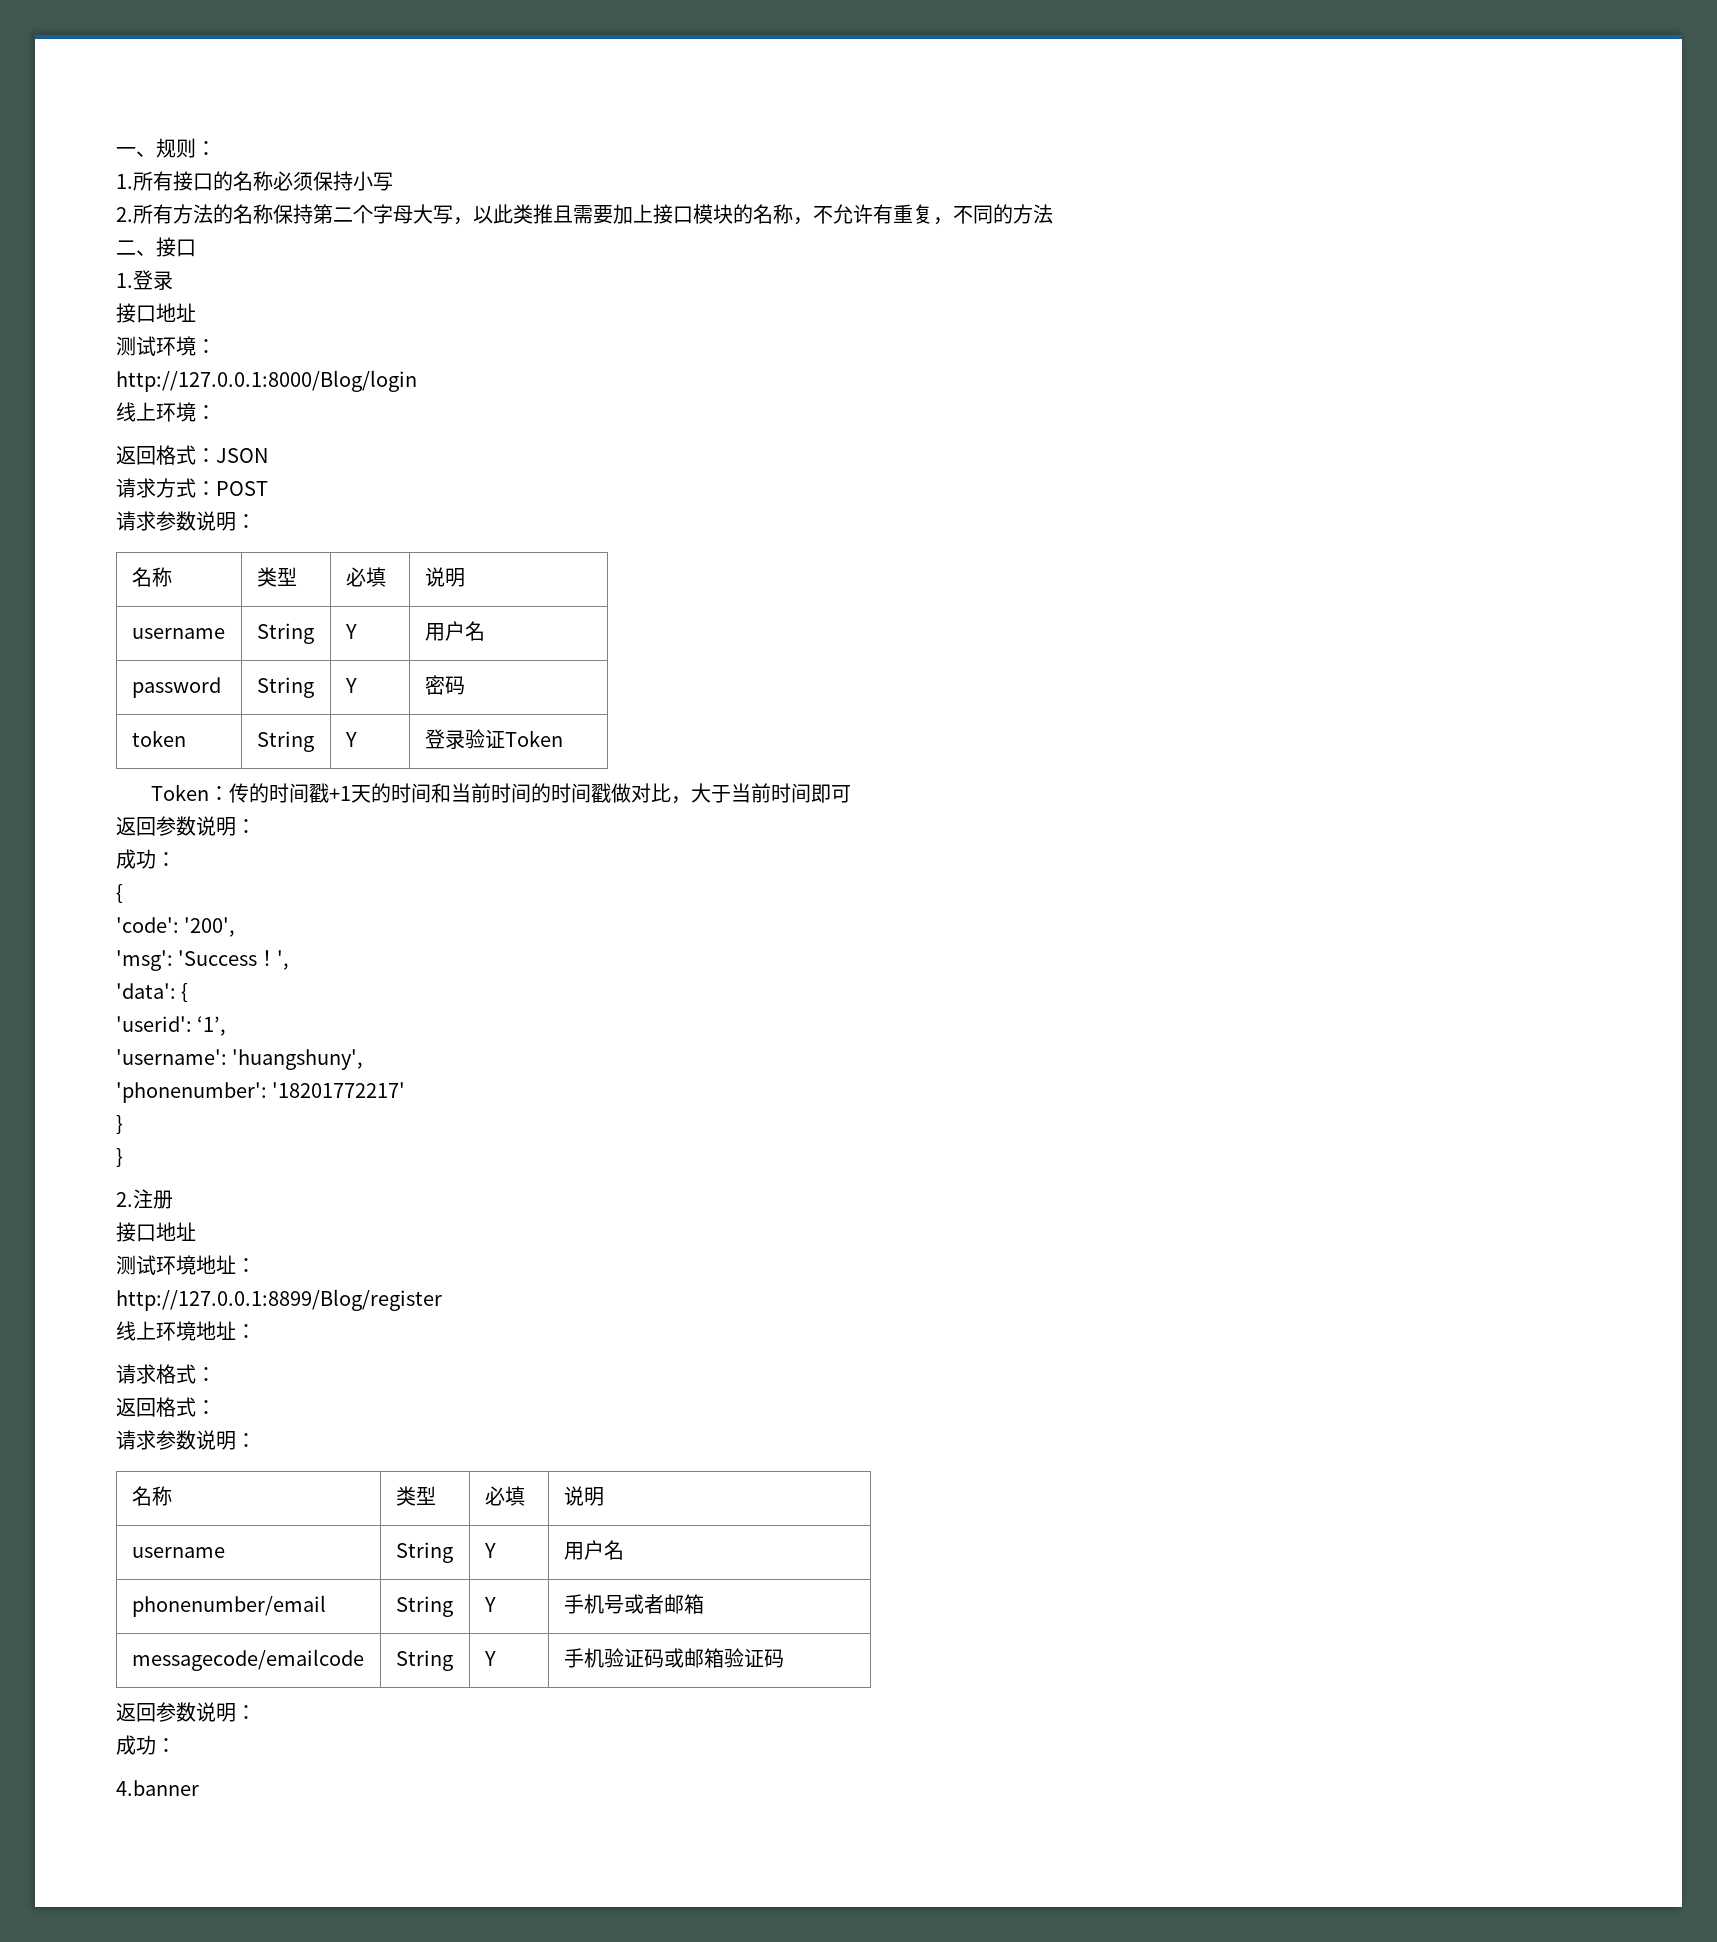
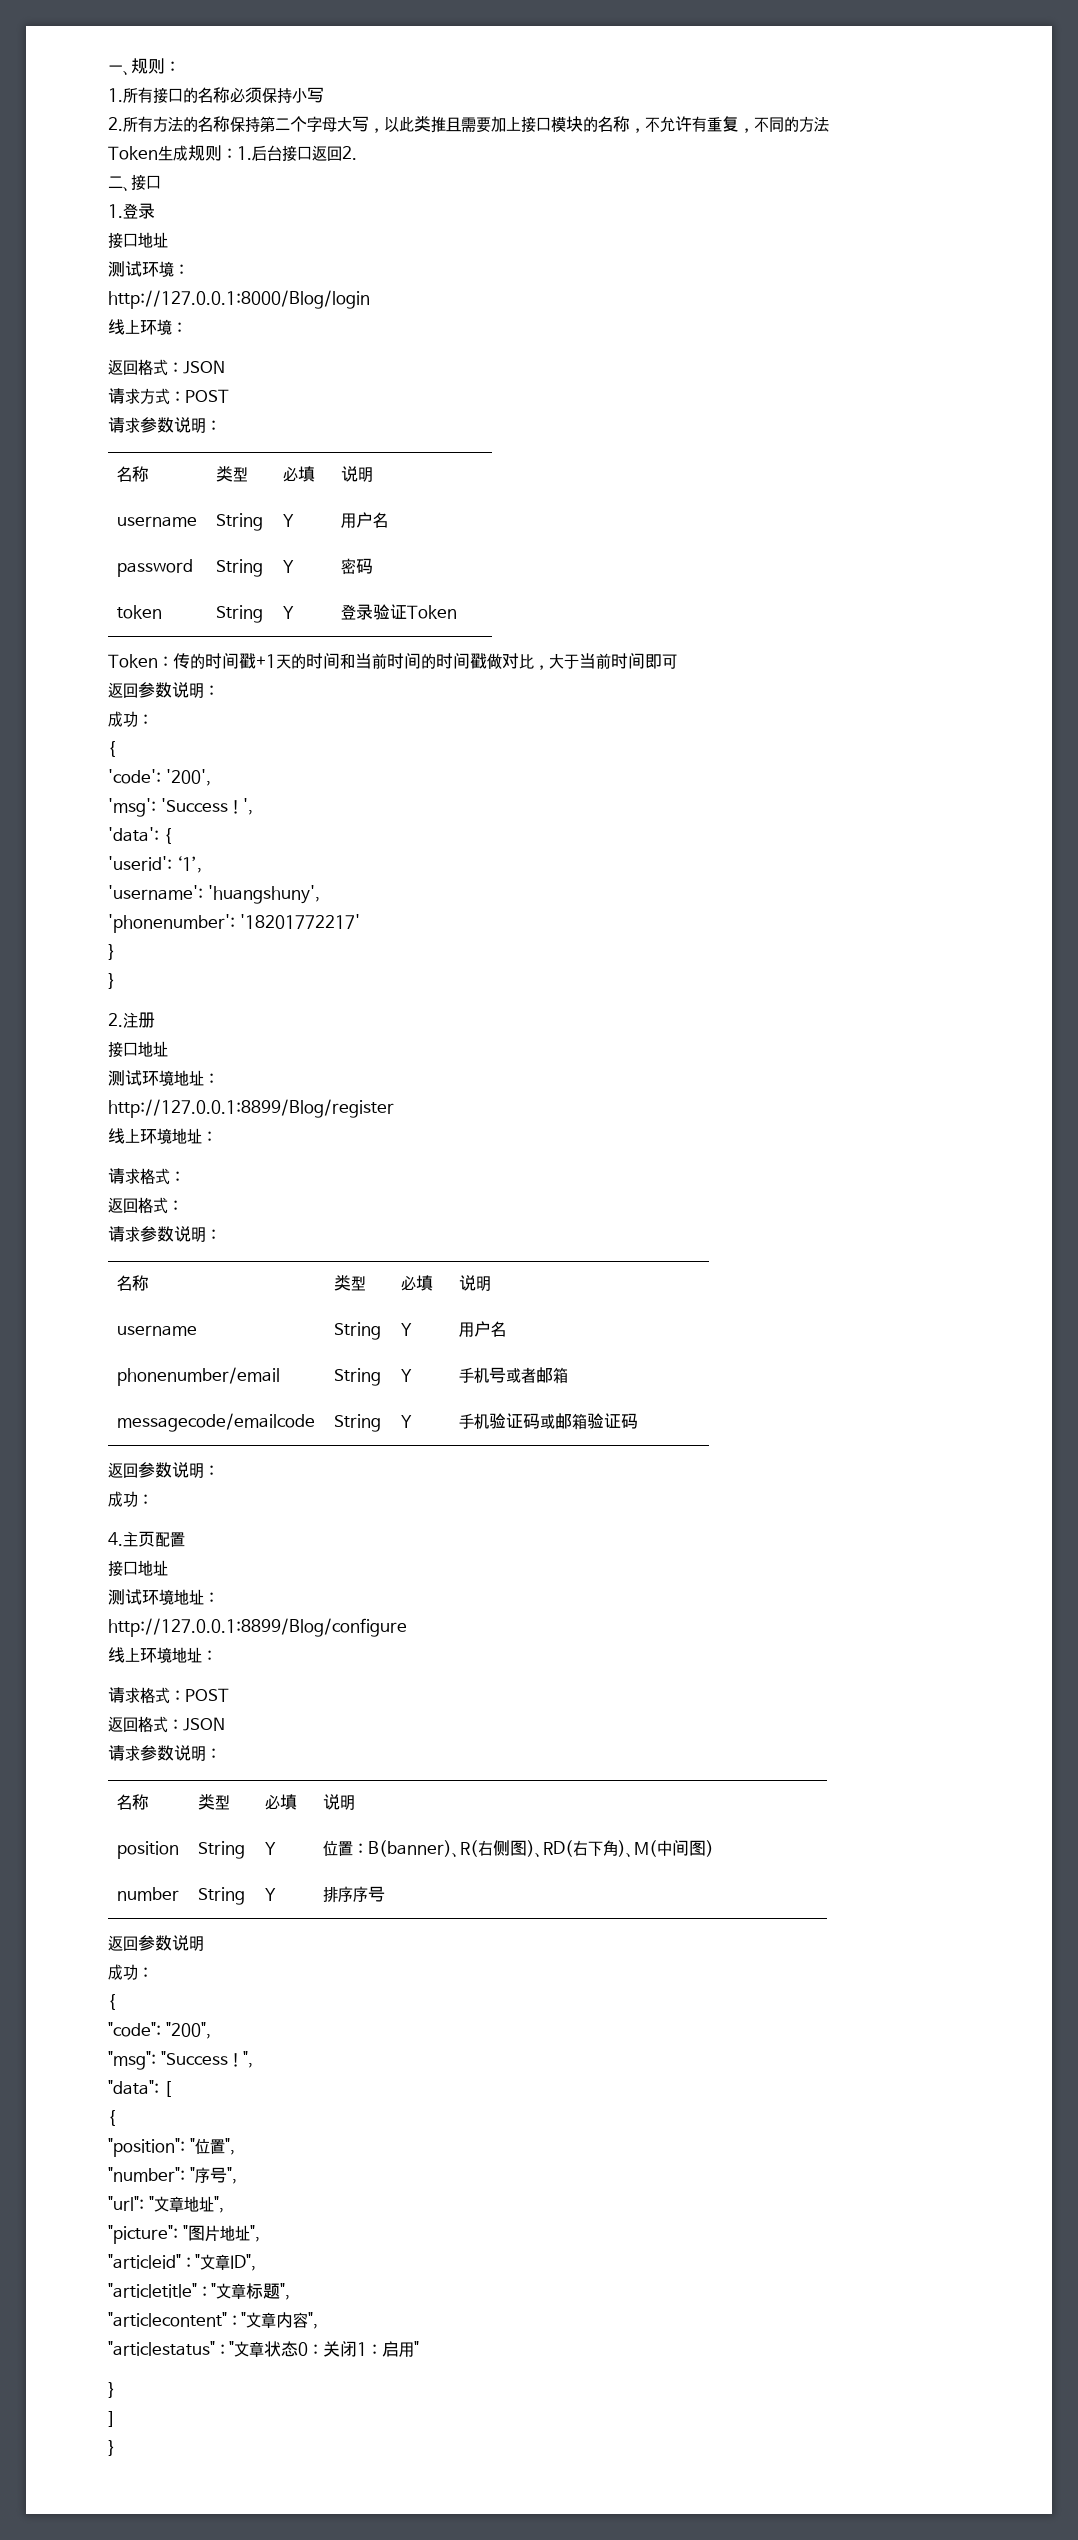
+ Token生成规则：1.后台接口返回2.
- 4.banner
+ 4.主页配置
+ 接口地址
+ 测试环境地址：
+ http://127.0.0.1:8899/Blog/configure
+ 线上环境地址：
+ 请求格式：POST
+ 返回格式：JSON
+ 请求参数说明：
+ 名称 | 类型 | 必填 | 说明
+ position | String | Y | 位置：B(banner)、R(右侧图)、RD(右下角)、M(中间图)
+ number | String | Y | 排序序号
+ 返回参数说明
+ 成功：
+ {
+ "code": "200",
+ "msg": "Success！",
+ "data": [
+ {
+ "position": "位置",
+ "number": "序号",
+ "url": "文章地址",
+ "picture": "图片地址",
+ "articleid" : "文章ID",
+ "articletitle" : "文章标题",
+ "articlecontent" : "文章内容",
+ "articlestatus" : "文章状态0：关闭1：启用"
+ }
+ ]
+ }

